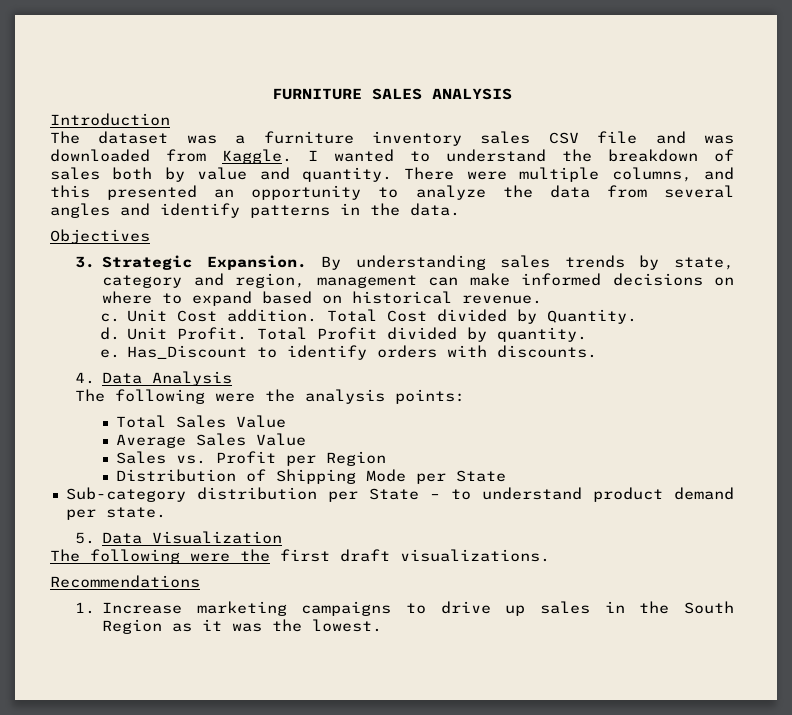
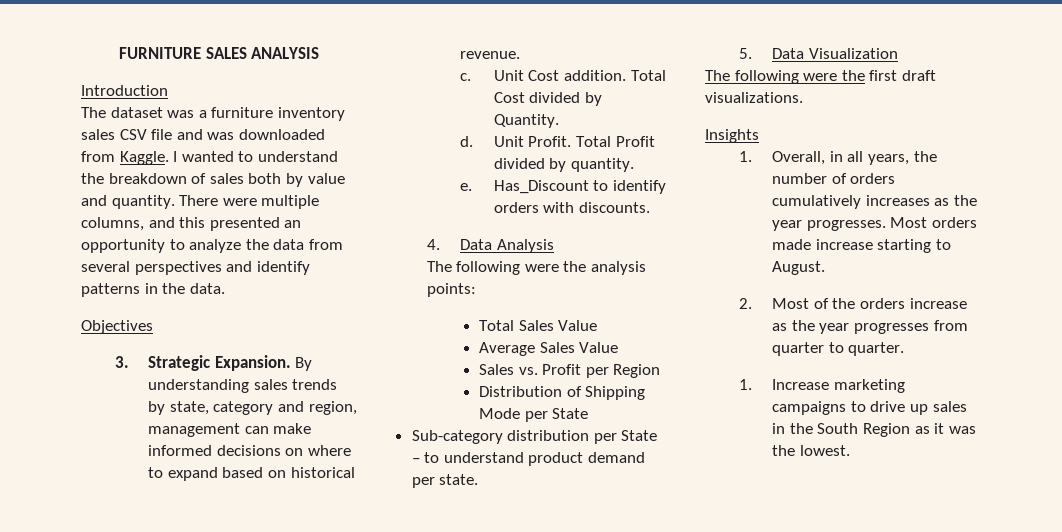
- There were multiple columns, and this presented an opportunity to analyze the data from several angles and identify patterns in the data.
+ There were multiple columns, and this presented an opportunity to analyze the data from several perspectives and identify patterns in the data.
- Recommendations
+ Insights
+ 1. Overall, in all years, the number of orders cumulatively increases as the year progresses. Most orders made increase starting to August.
+ 2. Most of the orders increase as the year progresses from quarter to quarter.

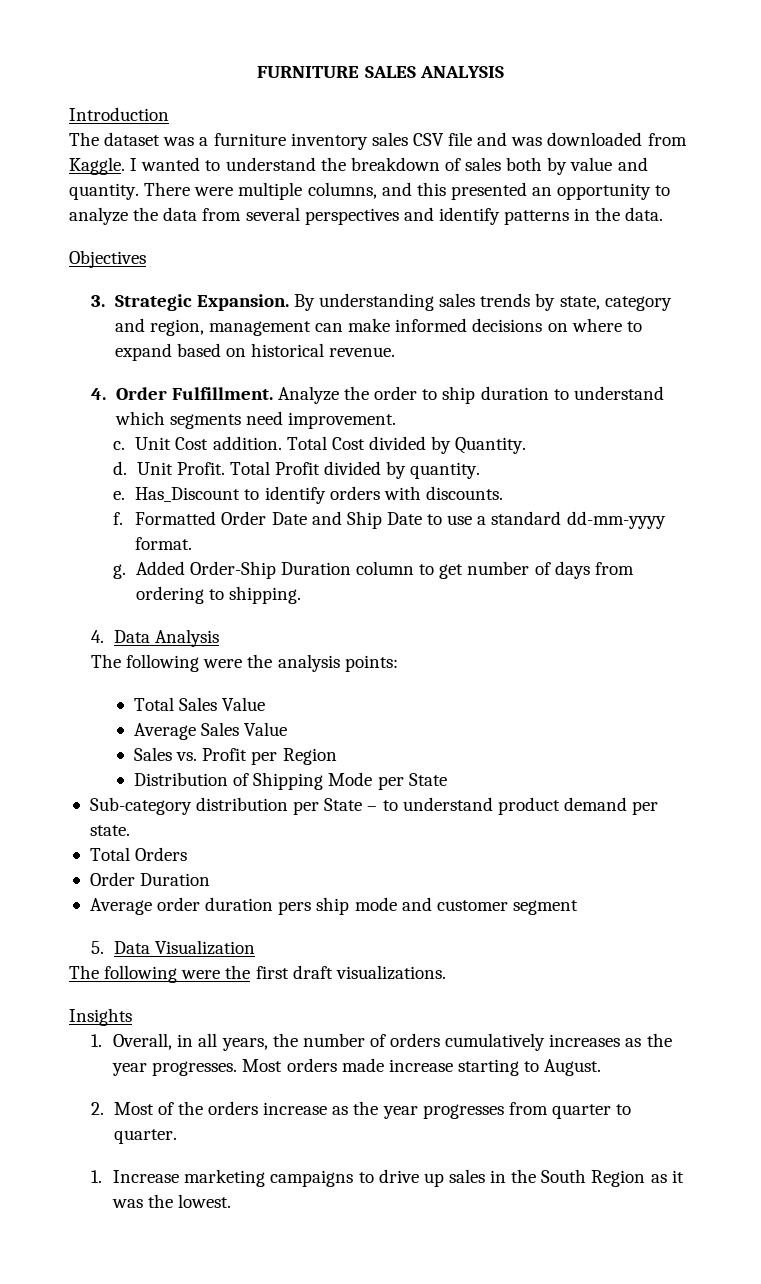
+ 4. Order Fulfillment. Analyze the order to ship duration to understand which segments need improvement.
+ f. Formatted Order Date and Ship Date to use a standard dd-mm-yyyy format.
+ g. Added Order-Ship Duration column to get number of days from ordering to shipping.
+ Total Orders
+ Order Duration
+ Average order duration pers ship mode and customer segment

